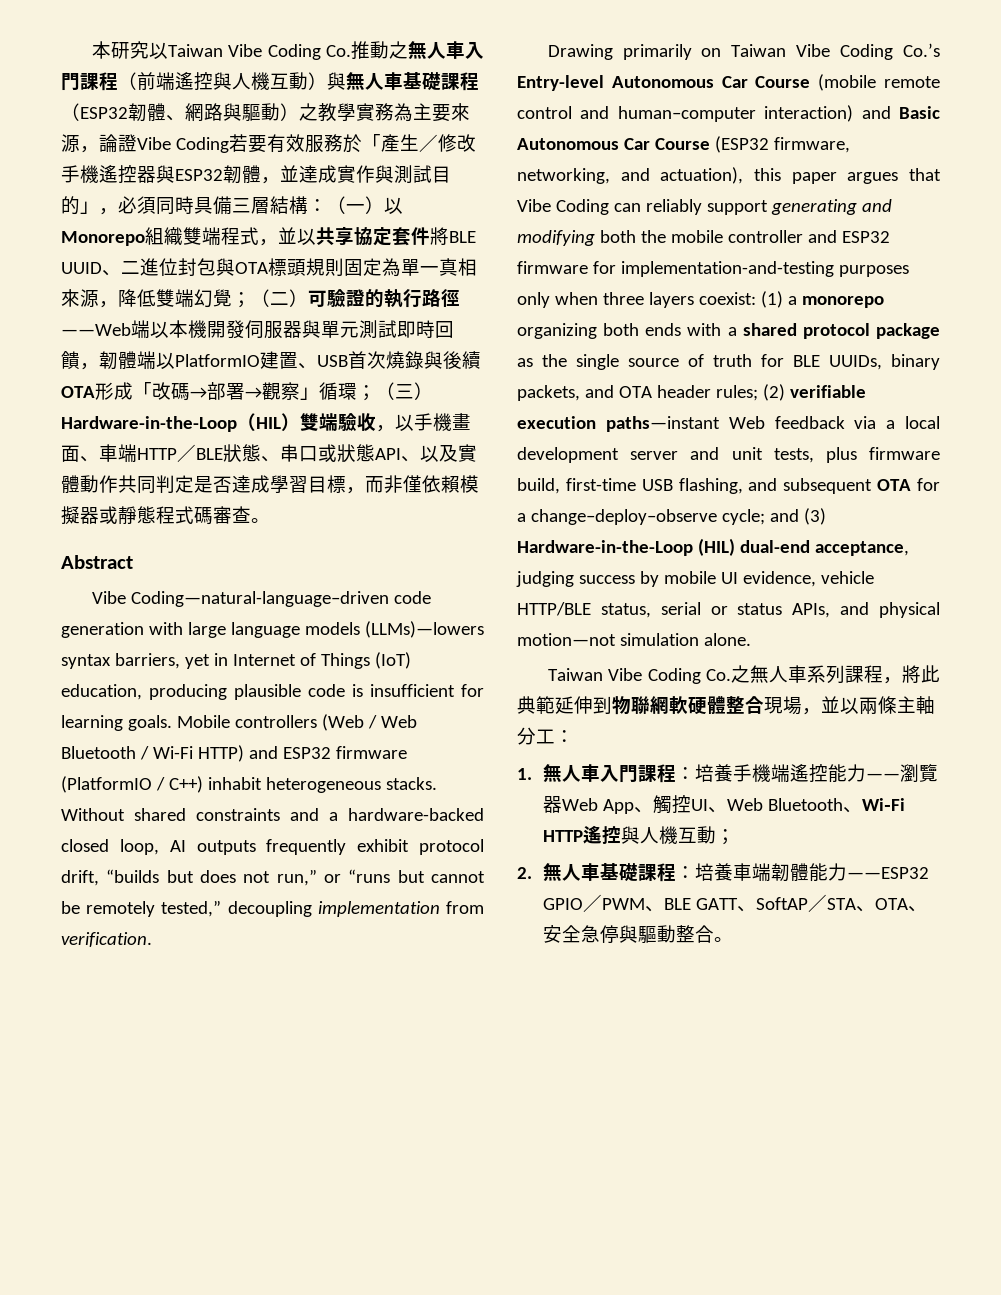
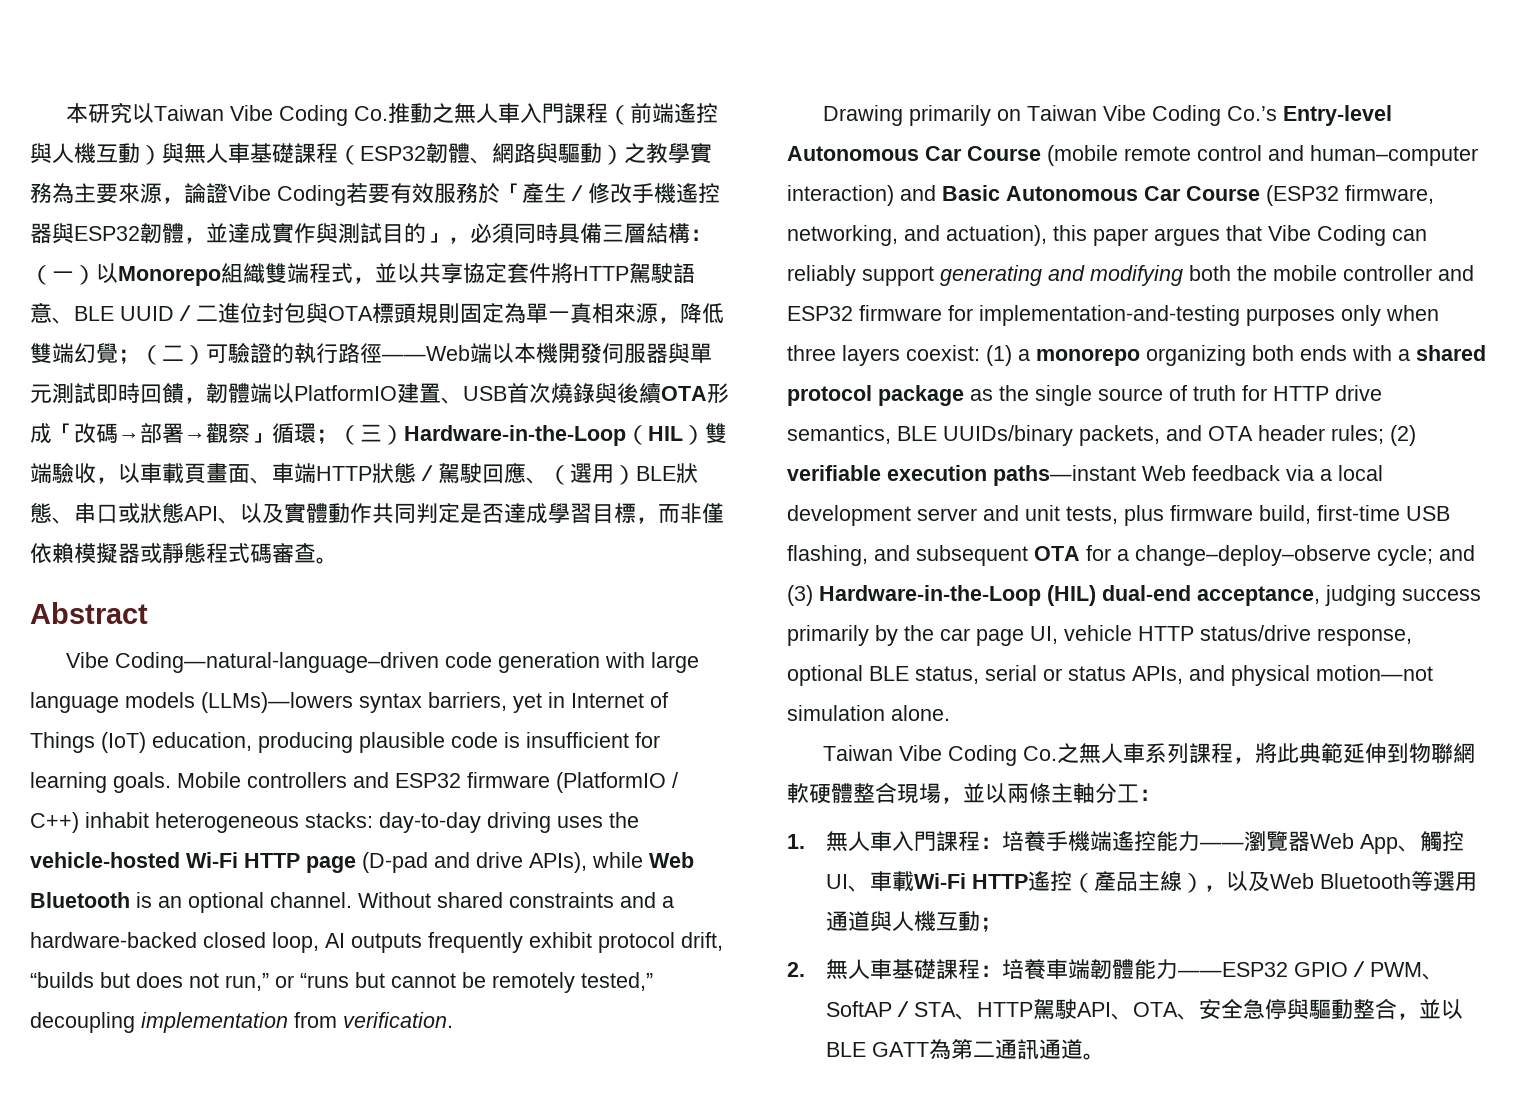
- （一）以Monorepo組織雙端程式，並以共享協定套件將BLE UUID、二進位封包與OTA標頭規則固定為單一真相來源，降低雙端幻覺；
+ （一）以Monorepo組織雙端程式，並以共享協定套件將HTTP駕駛語意、BLE UUID／二進位封包與OTA標頭規則固定為單一真相來源，降低雙端幻覺；
- （三）Hardware-in-the-Loop（HIL）雙端驗收，以手機畫面、車端HTTP／BLE狀態、串口或狀態API、以及實體動作共同判定是否達成學習目標，而非僅依賴模擬器或靜態程式碼審查。
+ （三）Hardware-in-the-Loop（HIL）雙端驗收，以車載頁畫面、車端HTTP狀態／駕駛回應、（選用）BLE狀態、串口或狀態API、以及實體動作共同判定是否達成學習目標，而非僅依賴模擬器或靜態程式碼審查。
- Mobile controllers (Web / Web Bluetooth / Wi-Fi HTTP) and ESP32 firmware (PlatformIO / C++) inhabit heterogeneous stacks.
+ Mobile controllers and ESP32 firmware (PlatformIO / C++) inhabit heterogeneous stacks: day-to-day driving uses the vehicle-hosted Wi‑Fi HTTP page (D-pad and drive APIs), while Web Bluetooth is an optional channel.
- (1) a monorepo organizing both ends with a shared protocol package as the single source of truth for BLE UUIDs, binary packets, and OTA header rules;
+ (1) a monorepo organizing both ends with a shared protocol package as the single source of truth for HTTP drive semantics, BLE UUIDs/binary packets, and OTA header rules;
- and (3) Hardware-in-the-Loop (HIL) dual-end acceptance, judging success by mobile UI evidence, vehicle HTTP/BLE status, serial or status APIs, and physical motion—not simulation alone.
+ and (3) Hardware-in-the-Loop (HIL) dual-end acceptance, judging success primarily by the car page UI, vehicle HTTP status/drive response, optional BLE status, serial or status APIs, and physical motion—not simulation alone.
- 1.無人車入門課程：培養手機端遙控能力——瀏覽器Web App、觸控UI、Web Bluetooth、Wi‑Fi HTTP遙控與人機互動；
+ 1.無人車入門課程：培養手機端遙控能力——瀏覽器Web App、觸控UI、車載Wi‑Fi HTTP遙控（產品主線），以及Web Bluetooth等選用通道與人機互動；
- 2.無人車基礎課程：培養車端韌體能力——ESP32 GPIO／PWM、BLE GATT、SoftAP／STA、OTA、安全急停與驅動整合。
+ 2.無人車基礎課程：培養車端韌體能力——ESP32 GPIO／PWM、SoftAP／STA、HTTP駕駛API、OTA、安全急停與驅動整合，並以BLE GATT為第二通訊通道。

